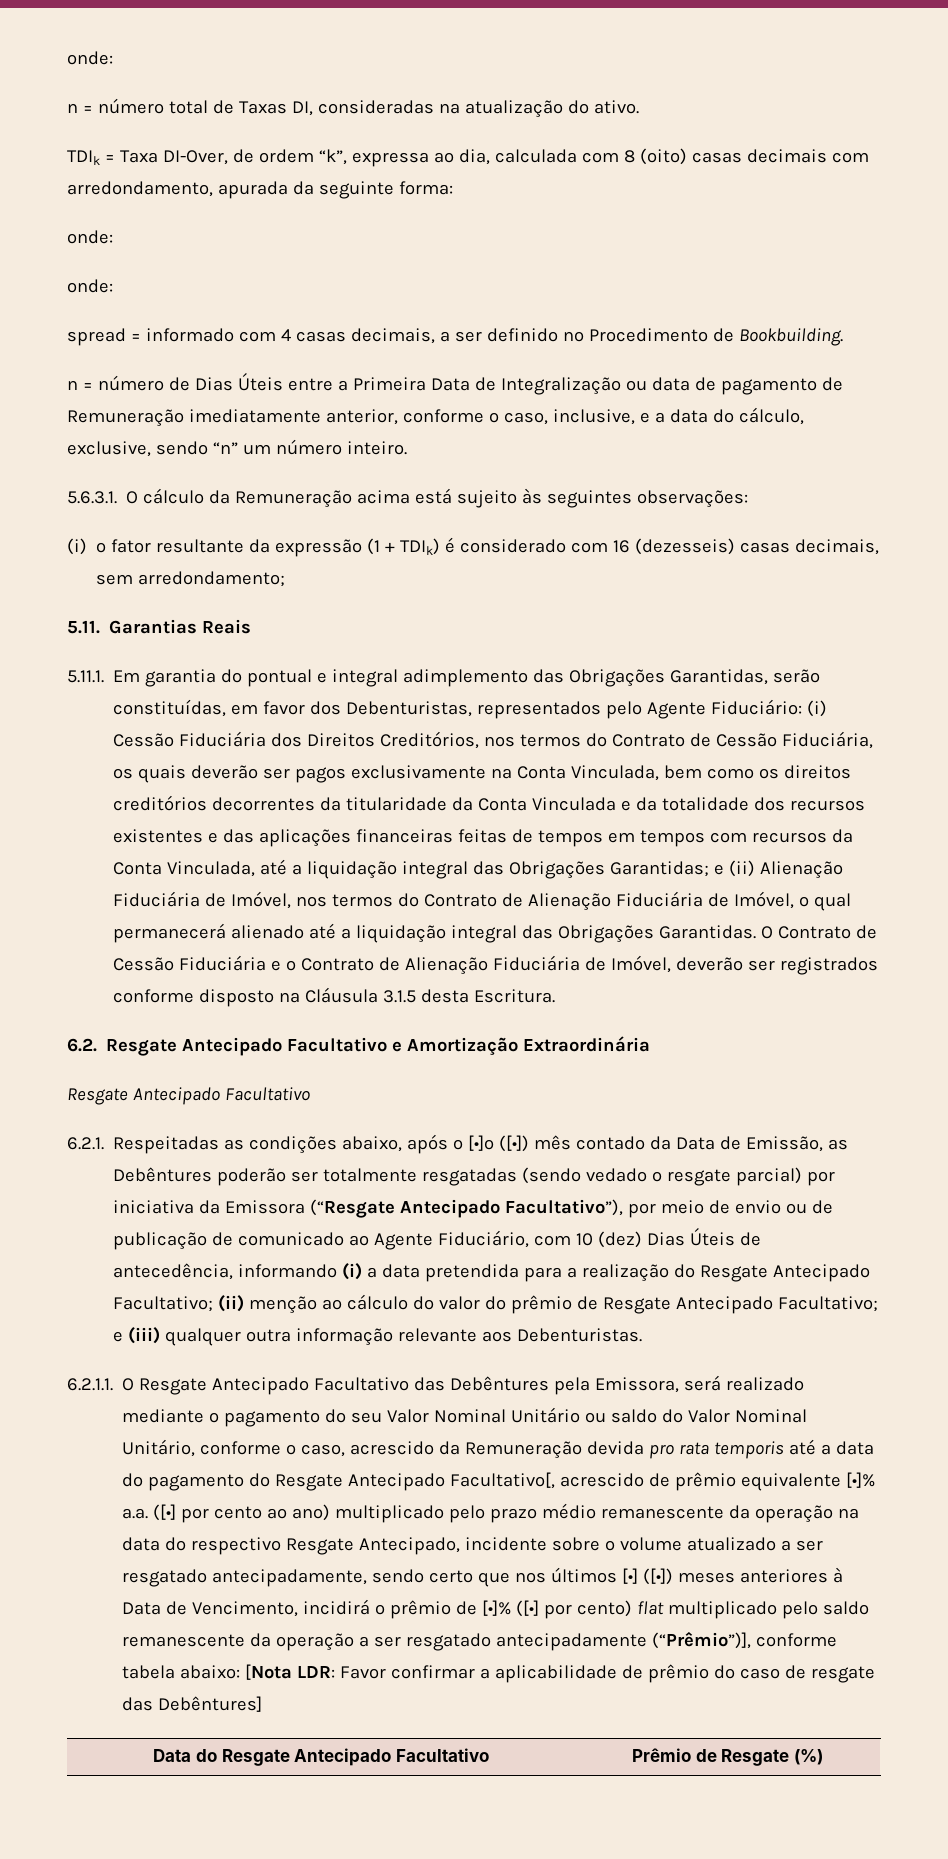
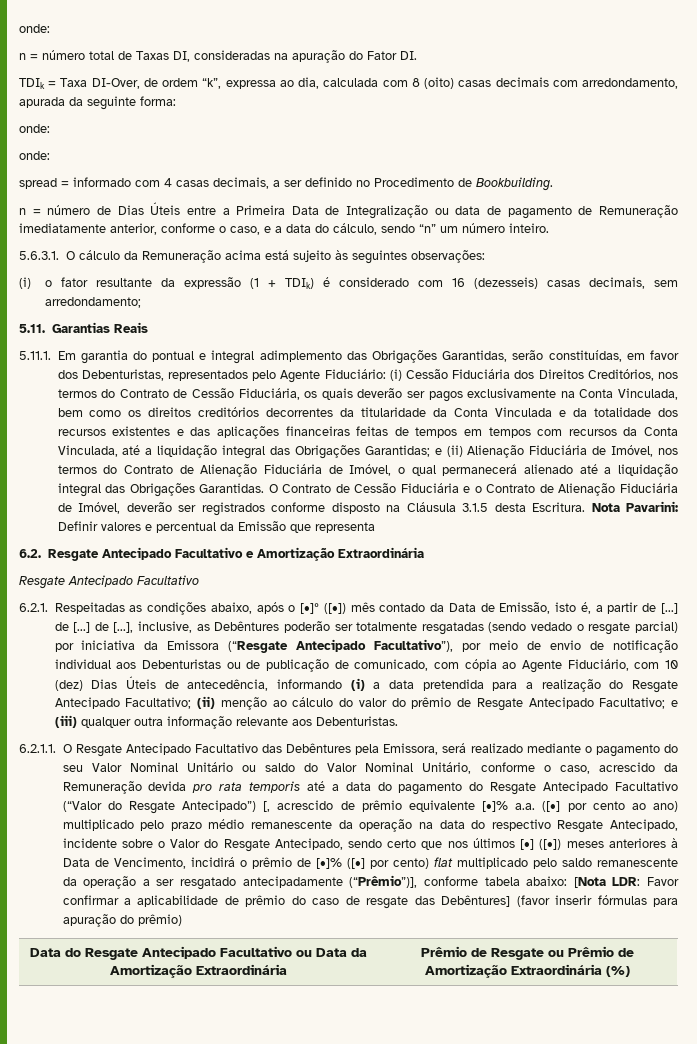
- n = número total de Taxas DI, consideradas na atualização do ativo.
+ n = número total de Taxas DI, consideradas na apuração do Fator DI.
- n = número de Dias Úteis entre a Primeira Data de Integralização ou data de pagamento de Remuneração imediatamente anterior, conforme o caso, inclusive, e a data do cálculo, exclusive, sendo “n” um número inteiro.
+ n = número de Dias Úteis entre a Primeira Data de Integralização ou data de pagamento de Remuneração imediatamente anterior, conforme o caso, e a data do cálculo, sendo “n” um número inteiro.
+ Nota Pavarini: Definir valores e percentual da Emissão que representa
- 6.2.1. Respeitadas as condições abaixo, após o [•]º ([•]) mês contado da Data de Emissão, as Debêntures poderão ser totalmente resgatadas (sendo vedado o resgate parcial) por iniciativa da Emissora (“Resgate Antecipado Facultativo”), por meio de envio ou de publicação de comunicado ao Agente Fiduciário, com 10 (dez) Dias Úteis de antecedência, informando (i) a data pretendida para a realização do Resgate Antecipado Facultativo;
+ 6.2.1. Respeitadas as condições abaixo, após o [•]º ([•]) mês contado da Data de Emissão, isto é, a partir de [...] de [...] de [...], inclusive, as Debêntures poderão ser totalmente resgatadas (sendo vedado o resgate parcial) por iniciativa da Emissora (“Resgate Antecipado Facultativo”), por meio de envio de notificação individual aos Debenturistas ou de publicação de comunicado, com cópia ao Agente Fiduciário, com 10 (dez) Dias Úteis de antecedência, informando (i) a data pretendida para a realização do Resgate Antecipado Facultativo;
- 6.2.1.1. O Resgate Antecipado Facultativo das Debêntures pela Emissora, será realizado mediante o pagamento do seu Valor Nominal Unitário ou saldo do Valor Nominal Unitário, conforme o caso, acrescido da Remuneração devida pro rata temporis até a data do pagamento do Resgate Antecipado Facultativo[, acrescido de prêmio equivalente [•]% a.a. ([•] por cento ao ano) multiplicado pelo prazo médio remanescente da operação na data do respectivo Resgate Antecipado, incidente sobre o volume atualizado a ser resgatado antecipadamente, sendo certo que nos últimos [•] ([•]) meses anteriores à Data de Vencimento, incidirá o prêmio de [•]% ([•] por cento) flat multiplicado pelo saldo remanescente da operação a ser resgatado antecipadamente (“Prêmio”)], conforme tabela abaixo:
+ 6.2.1.1. O Resgate Antecipado Facultativo das Debêntures pela Emissora, será realizado mediante o pagamento do seu Valor Nominal Unitário ou saldo do Valor Nominal Unitário, conforme o caso, acrescido da Remuneração devida pro rata temporis até a data do pagamento do Resgate Antecipado Facultativo (“Valor do Resgate Antecipado”) [, acrescido de prêmio equivalente [•]% a.a. ([•] por cento ao ano) multiplicado pelo prazo médio remanescente da operação na data do respectivo Resgate Antecipado, incidente sobre o Valor do Resgate Antecipado, sendo certo que nos últimos [•] ([•]) meses anteriores à Data de Vencimento, incidirá o prêmio de [•]% ([•] por cento) flat multiplicado pelo saldo remanescente da operação a ser resgatado antecipadamente (“Prêmio”)], conforme tabela abaixo:
- Favor confirmar a aplicabilidade de prêmio do caso de resgate das Debêntures]
+ Favor confirmar a aplicabilidade de prêmio do caso de resgate das Debêntures] (favor inserir fórmulas para apuração do prêmio)
- Data do Resgate Antecipado Facultativo | Prêmio de Resgate (%)
+ Data do Resgate Antecipado Facultativo ou Data da Amortização Extraordinária | Prêmio de Resgate ou Prêmio de Amortização Extraordinária (%)

